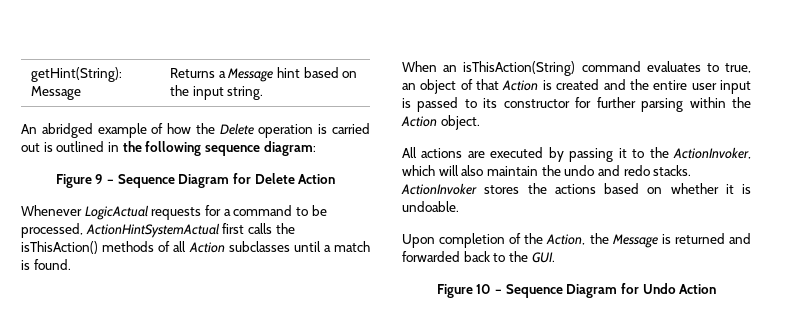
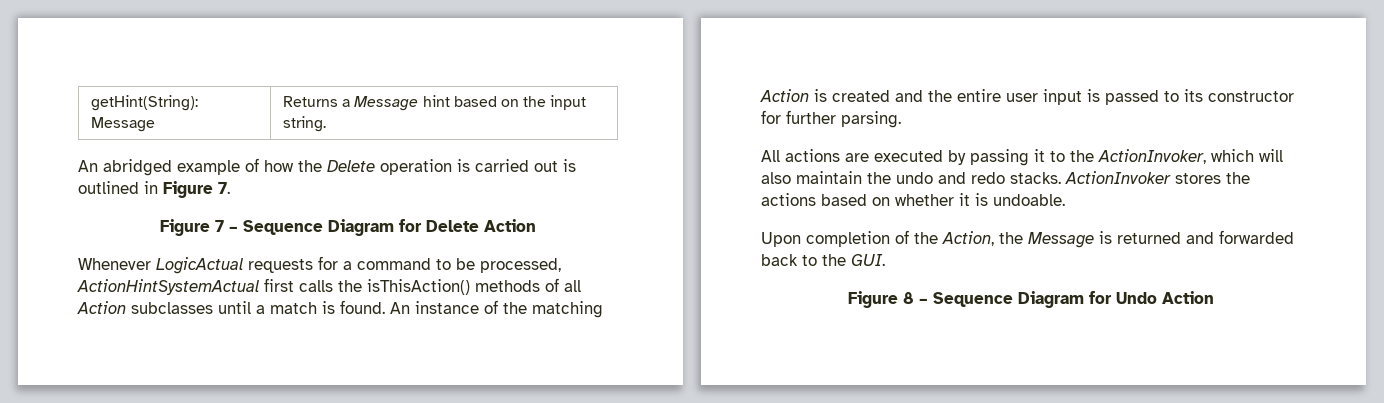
- An abridged example of how the Delete operation is carried out is outlined in the following sequence diagram:
- Figure 9 – Sequence Diagram for Delete Action
+ An abridged example of how the Delete operation is carried out is outlined in Figure 7.
+ Figure 7 – Sequence Diagram for Delete Action
- Whenever LogicActual requests for a command to be processed, ActionHintSystemActual first calls the isThisAction() methods of all Action subclasses until a match is found.
- When an isThisAction(String) command evaluates to true, an object of that Action is created and the entire user input is passed to its constructor for further parsing within the Action object.
+ Whenever LogicActual requests for a command to be processed, ActionHintSystemActual first calls the isThisAction() methods of all Action subclasses until a match is found. An instance of the matching Action is created and the entire user input is passed to its constructor for further parsing.
- Figure 10 – Sequence Diagram for Undo Action
+ Figure 8 – Sequence Diagram for Undo Action

